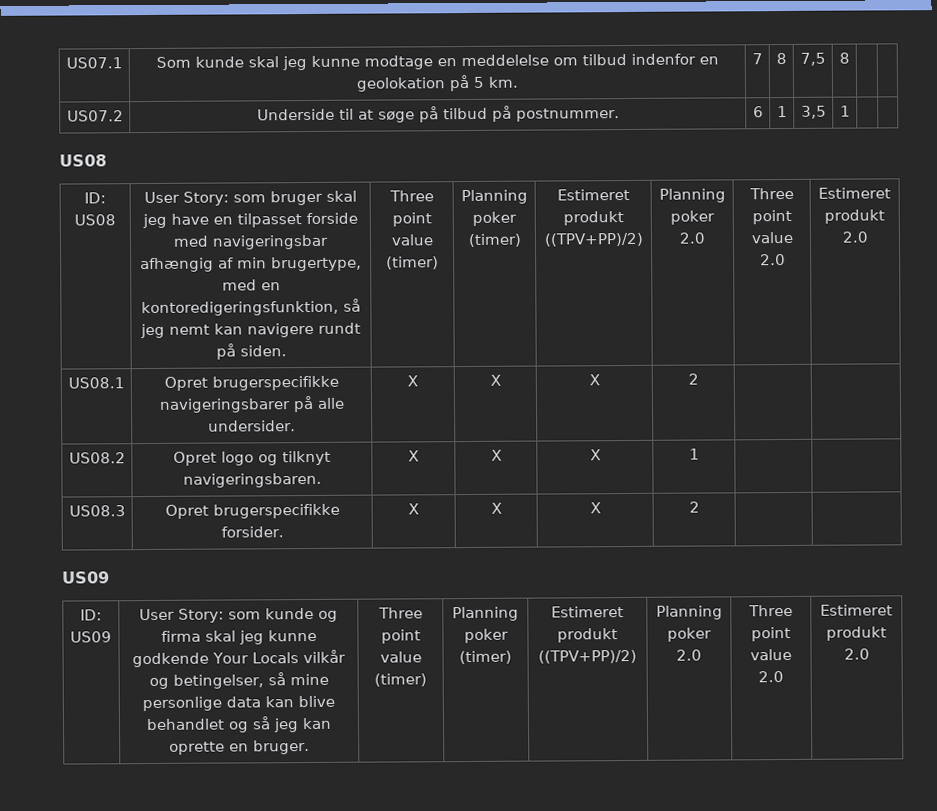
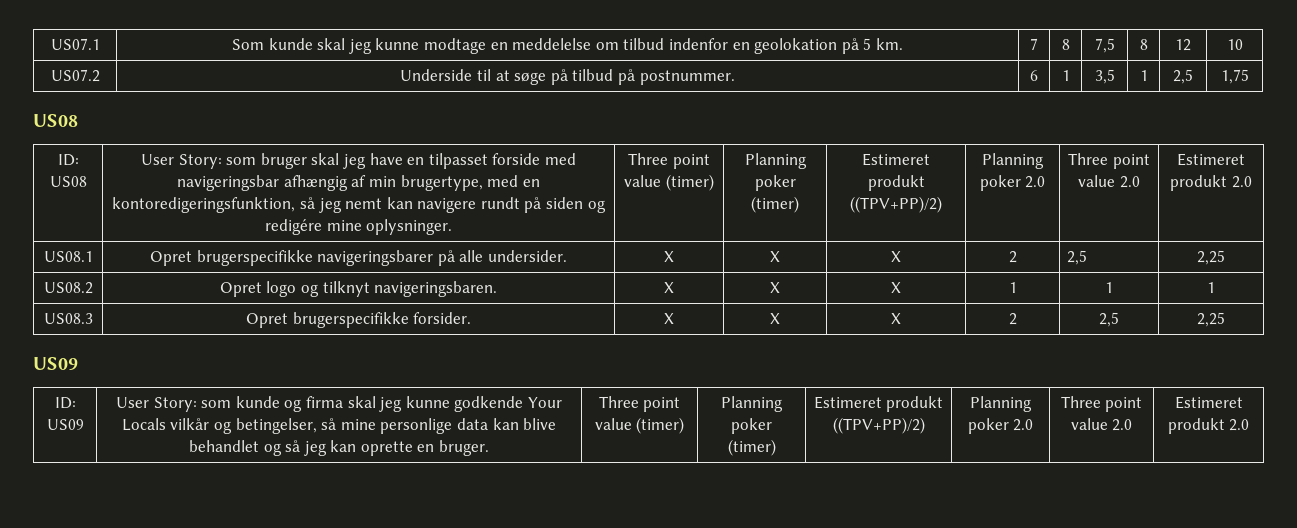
- US07.1 | Som kunde skal jeg kunne modtage en meddelelse om tilbud indenfor en geolokation på 5 km. | 7 | 8 | 7,5 | 8 | |
+ US07.1 | Som kunde skal jeg kunne modtage en meddelelse om tilbud indenfor en geolokation på 5 km. | 7 | 8 | 7,5 | 8 | 12 | 10
- US07.2 | Underside til at søge på tilbud på postnummer. | 6 | 1 | 3,5 | 1 | |
+ US07.2 | Underside til at søge på tilbud på postnummer. | 6 | 1 | 3,5 | 1 | 2,5 | 1,75
- User Story: som bruger skal jeg have en tilpasset forside med navigeringsbar afhængig af min brugertype, med en kontoredigeringsfunktion, så jeg nemt kan navigere rundt på siden.
+ User Story: som bruger skal jeg have en tilpasset forside med navigeringsbar afhængig af min brugertype, med en kontoredigeringsfunktion, så jeg nemt kan navigere rundt på siden og redigére mine oplysninger.
- US08.1 | Opret brugerspecifikke navigeringsbarer på alle undersider. | X | X | X | 2 | |
+ US08.1 | Opret brugerspecifikke navigeringsbarer på alle undersider. | X | X | X | 2 | 2,5 | 2,25
- US08.2 | Opret logo og tilknyt navigeringsbaren. | X | X | X | 1 | |
+ US08.2 | Opret logo og tilknyt navigeringsbaren. | X | X | X | 1 | 1 | 1
- US08.3 | Opret brugerspecifikke forsider. | X | X | X | 2 | |
+ US08.3 | Opret brugerspecifikke forsider. | X | X | X | 2 | 2,5 | 2,25

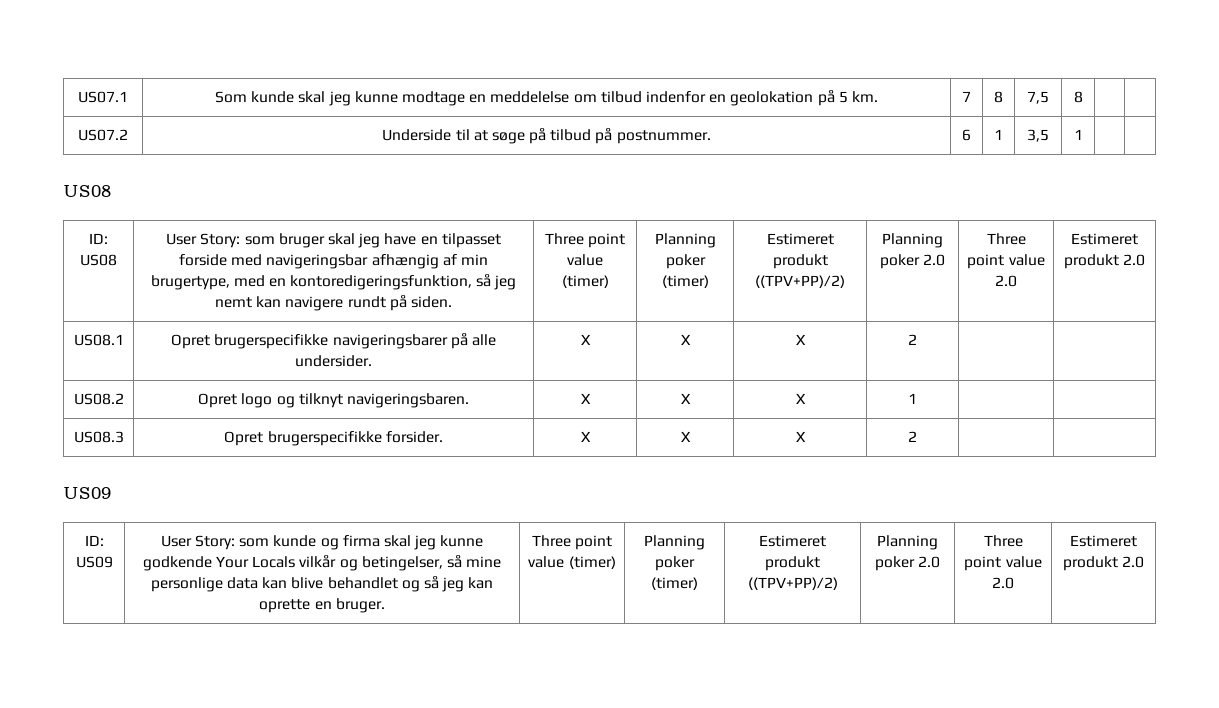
- US07.1 | Som kunde skal jeg kunne modtage en meddelelse om tilbud indenfor en geolokation på 5 km. | 7 | 8 | 7,5 | 8 | 12 | 10
+ US07.1 | Som kunde skal jeg kunne modtage en meddelelse om tilbud indenfor en geolokation på 5 km. | 7 | 8 | 7,5 | 8 | |
- US07.2 | Underside til at søge på tilbud på postnummer. | 6 | 1 | 3,5 | 1 | 2,5 | 1,75
+ US07.2 | Underside til at søge på tilbud på postnummer. | 6 | 1 | 3,5 | 1 | |
- User Story: som bruger skal jeg have en tilpasset forside med navigeringsbar afhængig af min brugertype, med en kontoredigeringsfunktion, så jeg nemt kan navigere rundt på siden og redigére mine oplysninger.
+ User Story: som bruger skal jeg have en tilpasset forside med navigeringsbar afhængig af min brugertype, med en kontoredigeringsfunktion, så jeg nemt kan navigere rundt på siden.
- US08.1 | Opret brugerspecifikke navigeringsbarer på alle undersider. | X | X | X | 2 | 2,5 | 2,25
+ US08.1 | Opret brugerspecifikke navigeringsbarer på alle undersider. | X | X | X | 2 | |
- US08.2 | Opret logo og tilknyt navigeringsbaren. | X | X | X | 1 | 1 | 1
+ US08.2 | Opret logo og tilknyt navigeringsbaren. | X | X | X | 1 | |
- US08.3 | Opret brugerspecifikke forsider. | X | X | X | 2 | 2,5 | 2,25
+ US08.3 | Opret brugerspecifikke forsider. | X | X | X | 2 | |

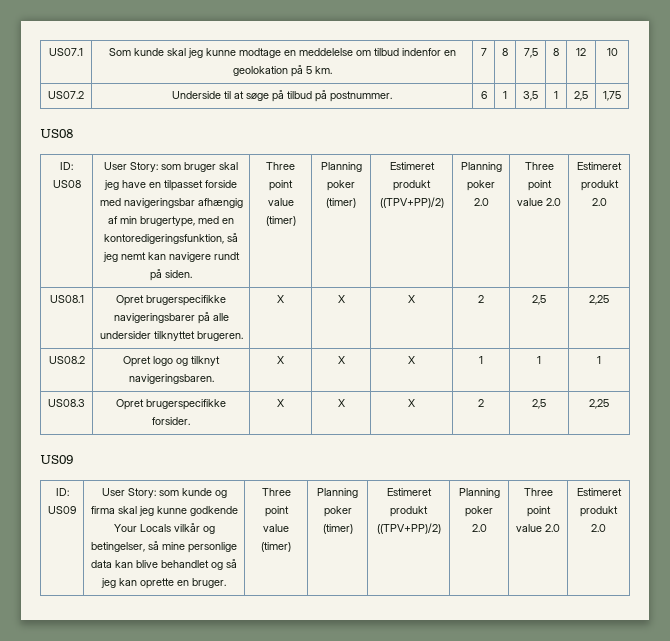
- US07.1 | Som kunde skal jeg kunne modtage en meddelelse om tilbud indenfor en geolokation på 5 km. | 7 | 8 | 7,5 | 8 | |
+ US07.1 | Som kunde skal jeg kunne modtage en meddelelse om tilbud indenfor en geolokation på 5 km. | 7 | 8 | 7,5 | 8 | 12 | 10
- US07.2 | Underside til at søge på tilbud på postnummer. | 6 | 1 | 3,5 | 1 | |
+ US07.2 | Underside til at søge på tilbud på postnummer. | 6 | 1 | 3,5 | 1 | 2,5 | 1,75
- US08.1 | Opret brugerspecifikke navigeringsbarer på alle undersider. | X | X | X | 2 | |
+ US08.1 | Opret brugerspecifikke navigeringsbarer på alle undersider tilknyttet brugeren. | X | X | X | 2 | 2,5 | 2,25
- US08.2 | Opret logo og tilknyt navigeringsbaren. | X | X | X | 1 | |
+ US08.2 | Opret logo og tilknyt navigeringsbaren. | X | X | X | 1 | 1 | 1
- US08.3 | Opret brugerspecifikke forsider. | X | X | X | 2 | |
+ US08.3 | Opret brugerspecifikke forsider. | X | X | X | 2 | 2,5 | 2,25

